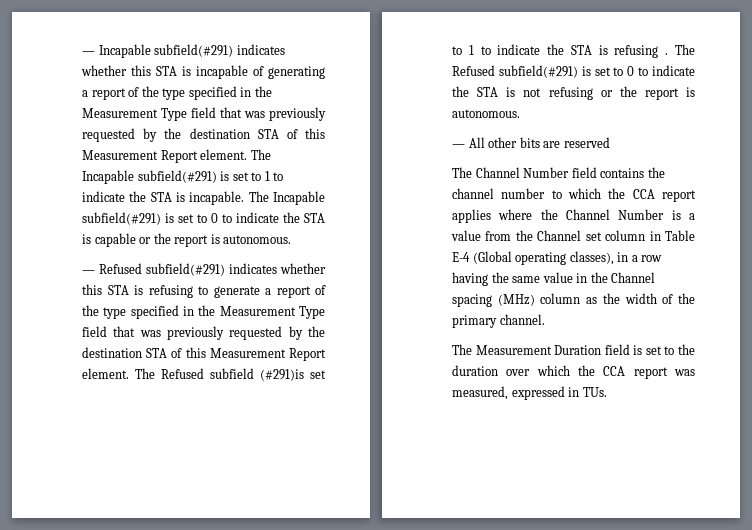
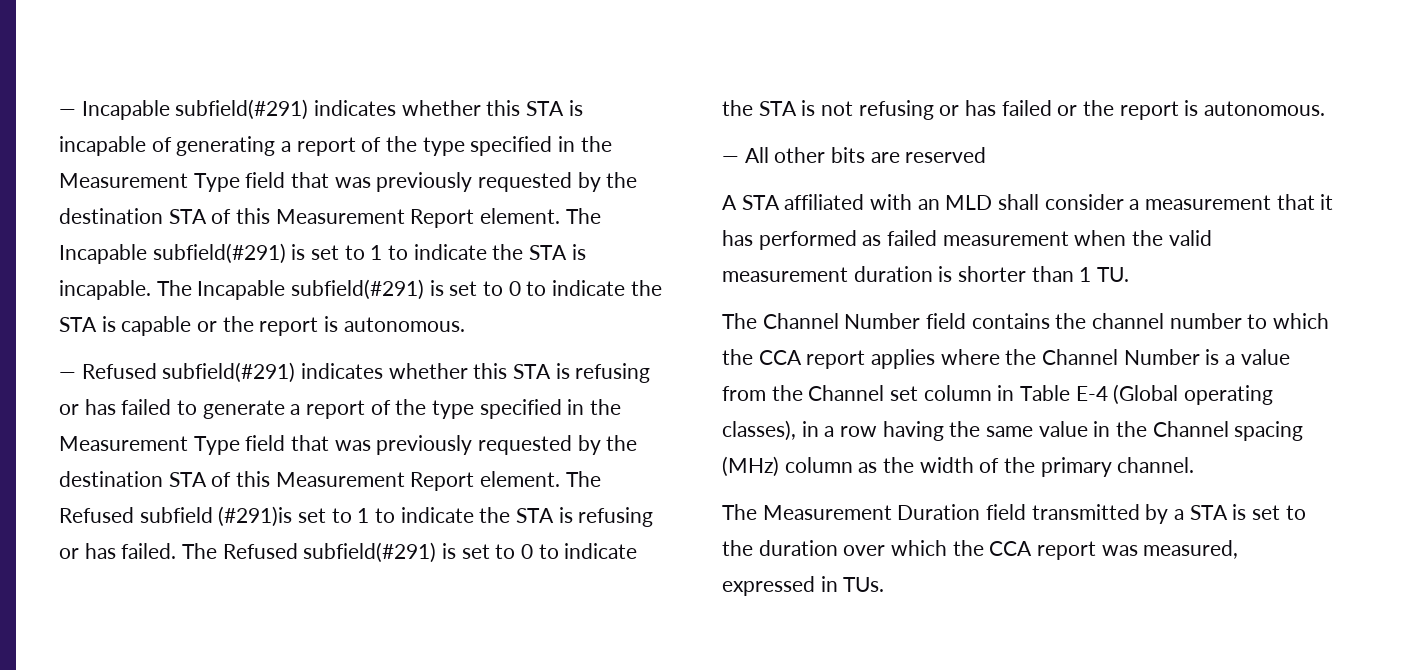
- — Refused subfield(#291) indicates whether this STA is refusing to generate a report of the type specified in the Measurement Type field that was previously requested by the destination STA of this Measurement Report element.
+ — Refused subfield(#291) indicates whether this STA is refusing or has failed to generate a report of the type specified in the Measurement Type field that was previously requested by the destination STA of this Measurement Report element.
- The Refused subfield (#291)is set to 1 to indicate the STA is refusing .
+ The Refused subfield (#291)is set to 1 to indicate the STA is refusing or has failed.
- The Refused subfield(#291) is set to 0 to indicate the STA is not refusing or the report is autonomous.
+ The Refused subfield(#291) is set to 0 to indicate the STA is not refusing or has failed or the report is autonomous.
+ A STA affiliated with an MLD shall consider a measurement that it has performed as failed measurement when the valid measurement duration is shorter than 1 TU.
- The Measurement Duration field is set to the duration over which the CCA report was measured, expressed in TUs.
+ The Measurement Duration field transmitted by a STA is set to the duration over which the CCA report was measured, expressed in TUs.

